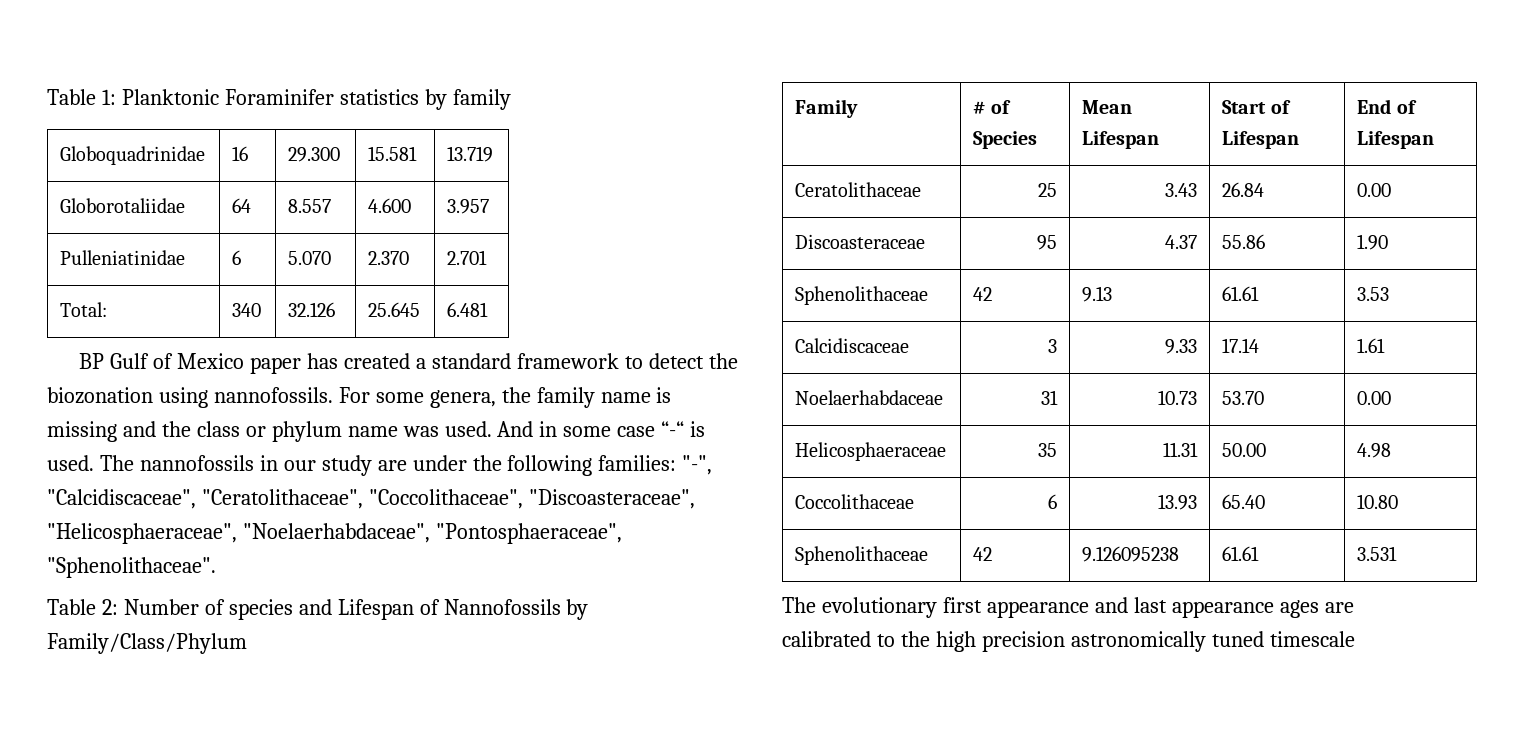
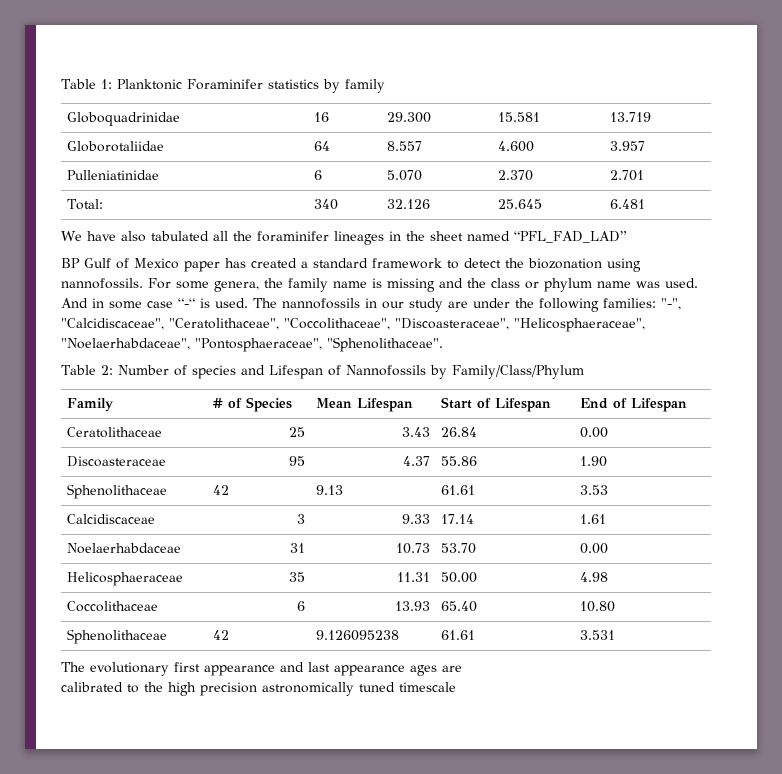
+ We have also tabulated all the foraminifer lineages in the sheet named “PFL_FAD_LAD”

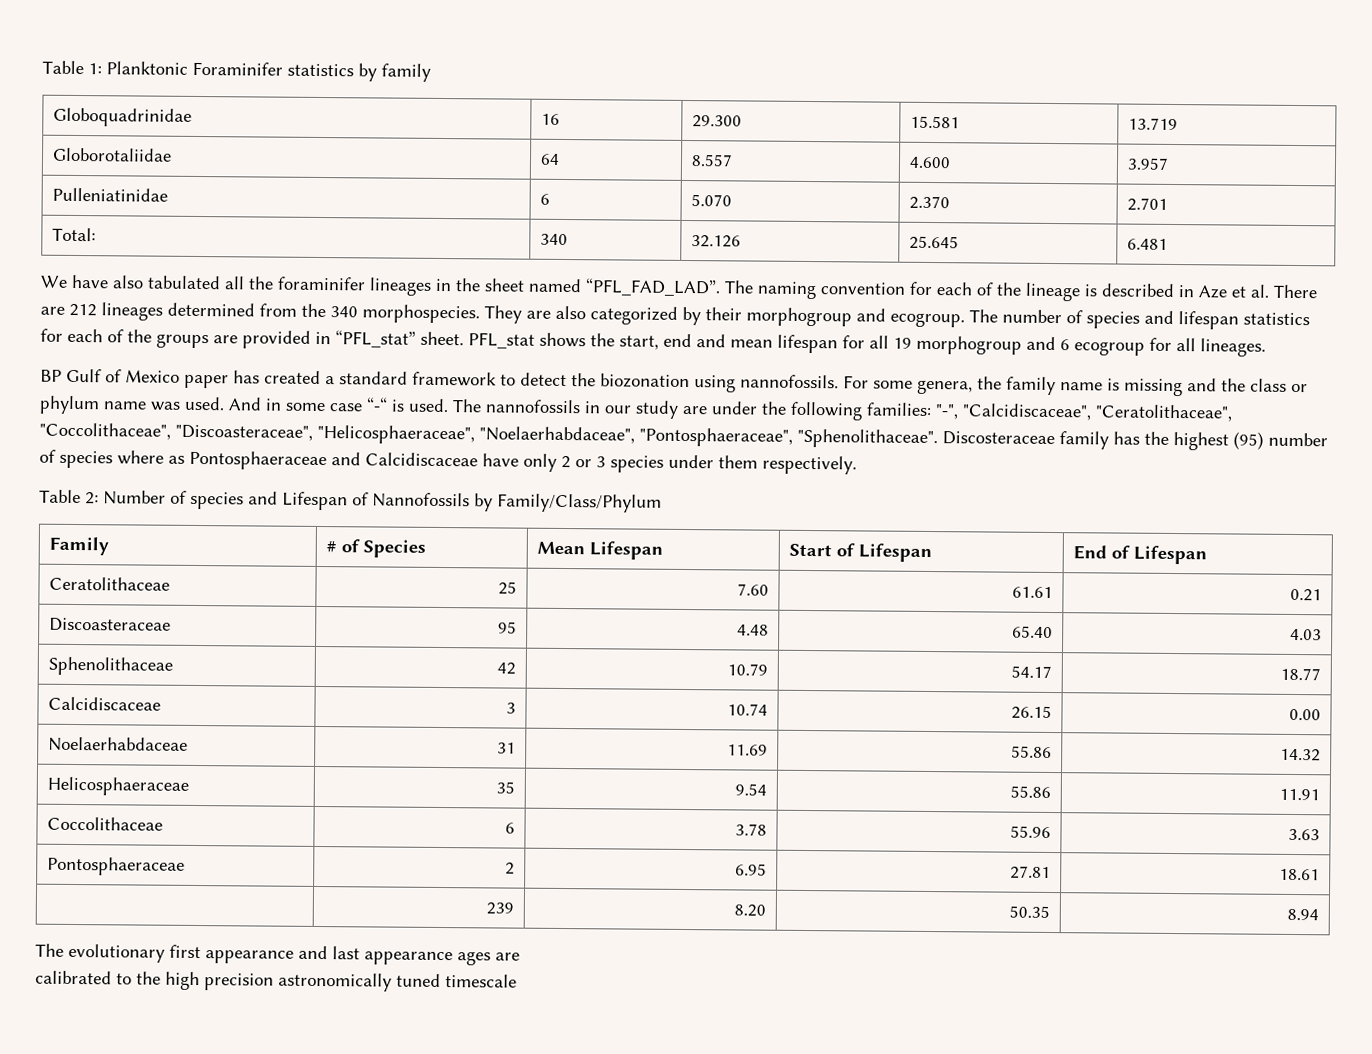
- We have also tabulated all the foraminifer lineages in the sheet named “PFL_FAD_LAD”
+ We have also tabulated all the foraminifer lineages in the sheet named “PFL_FAD_LAD”. The naming convention for each of the lineage is described in Aze et al. There are 212 lineages determined from the 340 morphospecies. They are also categorized by their morphogroup and ecogroup. The number of species and lifespan statistics for each of the groups are provided in “PFL_stat” sheet. PFL_stat shows the start, end and mean lifespan for all 19 morphogroup and 6 ecogroup for all lineages.
+ Discosteraceae family has the highest (95) number of species where as Pontosphaeraceae and Calcidiscaceae have only 2 or 3 species under them respectively.
- Ceratolithaceae | 25 | 3.43 | 26.84 | 0.00
+ Ceratolithaceae | 25 | 7.60 | 61.61 | 0.21
- Discoasteraceae | 95 | 4.37 | 55.86 | 1.90
- Sphenolithaceae | 42 | 9.13 | 61.61 | 3.53
+ Discoasteraceae | 95 | 4.48 | 65.40 | 4.03
+ Sphenolithaceae | 42 | 10.79 | 54.17 | 18.77
- Calcidiscaceae | 3 | 9.33 | 17.14 | 1.61
+ Calcidiscaceae | 3 | 10.74 | 26.15 | 0.00
- Noelaerhabdaceae | 31 | 10.73 | 53.70 | 0.00
+ Noelaerhabdaceae | 31 | 11.69 | 55.86 | 14.32
- Helicosphaeraceae | 35 | 11.31 | 50.00 | 4.98
+ Helicosphaeraceae | 35 | 9.54 | 55.86 | 11.91
- Coccolithaceae | 6 | 13.93 | 65.40 | 10.80
- Sphenolithaceae | 42 | 9.126095238 | 61.61 | 3.531
+ Coccolithaceae | 6 | 3.78 | 55.96 | 3.63
+ Pontosphaeraceae | 2 | 6.95 | 27.81 | 18.61
+ | 239 | 8.20 | 50.35 | 8.94

